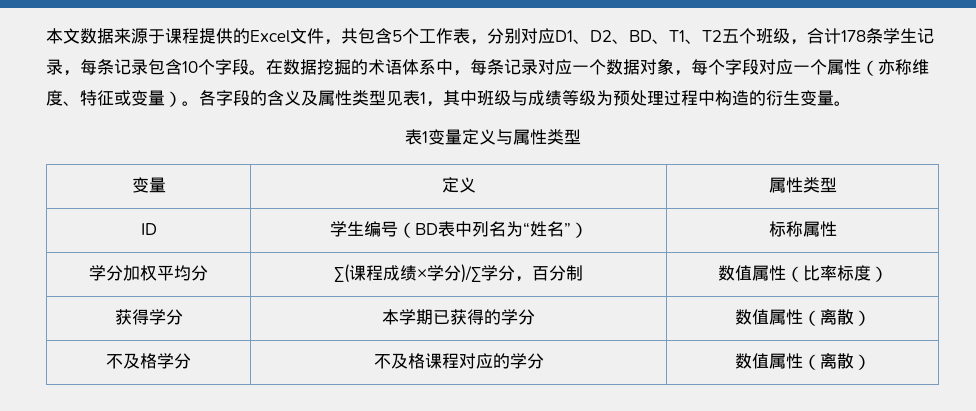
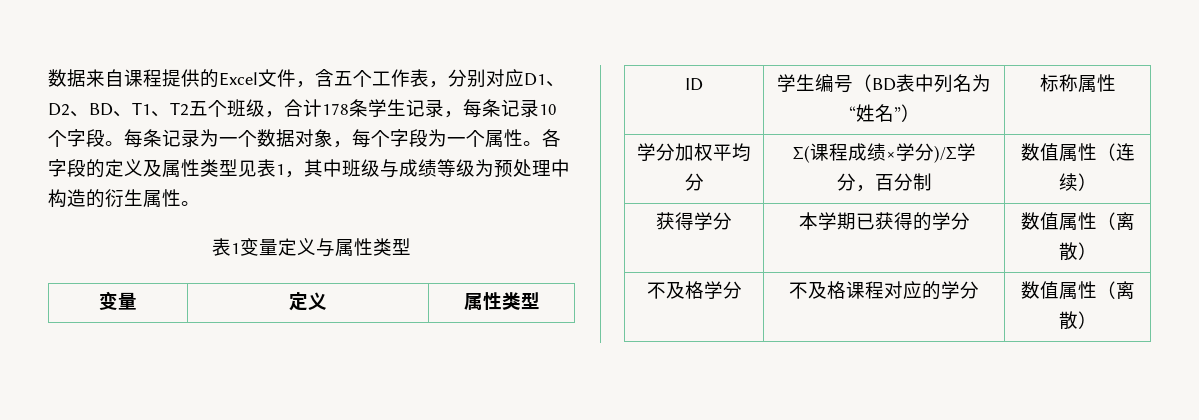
- 本文数据来源于课程提供的Excel文件，共包含5个工作表，分别对应D1、D2、BD、T1、T2五个班级，合计178条学生记录，每条记录包含10个字段。
+ 数据来自课程提供的Excel文件，含五个工作表，分别对应D1、D2、BD、T1、T2五个班级，合计178条学生记录，每条记录10个字段。
- 在数据挖掘的术语体系中，每条记录对应一个数据对象，每个字段对应一个属性（亦称维度、特征或变量）。
+ 每条记录为一个数据对象，每个字段为一个属性。
- 各字段的含义及属性类型见表1，其中班级与成绩等级为预处理过程中构造的衍生变量。
+ 各字段的定义及属性类型见表1，其中班级与成绩等级为预处理中构造的衍生属性。
- 学分加权平均分 | Σ(课程成绩×学分)/Σ学分，百分制 | 数值属性（比率标度）
+ 学分加权平均分 | Σ(课程成绩×学分)/Σ学分，百分制 | 数值属性（连续）

